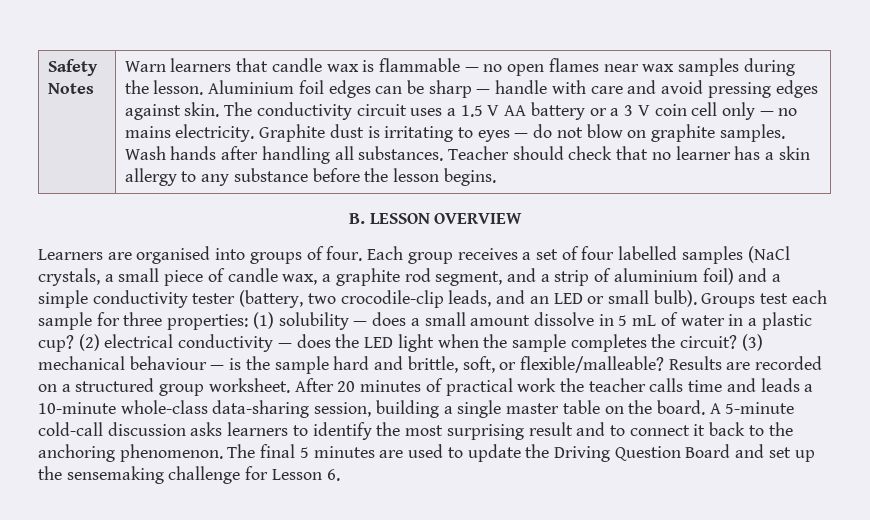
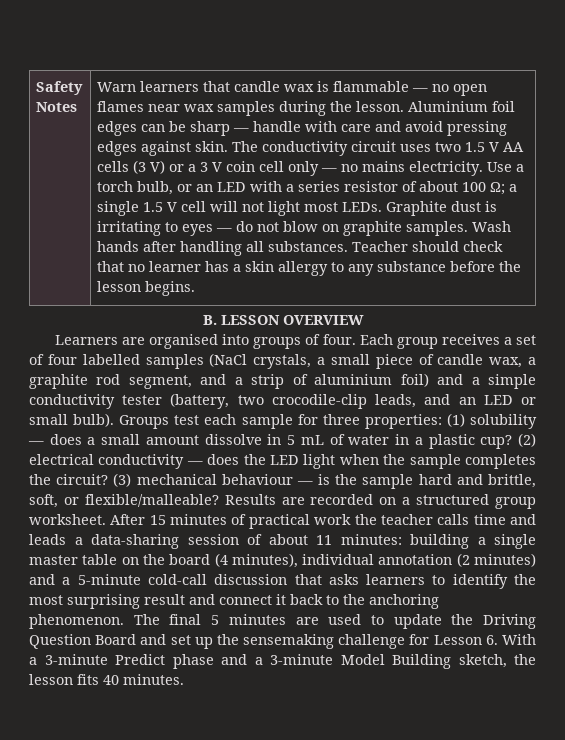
- The conductivity circuit uses a 1.5 V AA battery or a 3 V coin cell only — no mains electricity.
+ The conductivity circuit uses two 1.5 V AA cells (3 V) or a 3 V coin cell only — no mains electricity.
+ Use a torch bulb, or an LED with a series resistor of about 100 Ω; a single 1.5 V cell will not light most LEDs.
- After 20 minutes of practical work the teacher calls time and leads a 10-minute whole-class data-sharing session, building a single master table on the board. A 5-minute cold-call discussion asks learners to identify the most surprising result and to connect it back to the anchoring phenomenon.
+ After 15 minutes of practical work the teacher calls time and leads a data-sharing session of about 11 minutes: building a single master table on the board (4 minutes), individual annotation (2 minutes) and a 5-minute cold-call discussion that asks learners to identify the most surprising result and connect it back to the anchoring phenomenon.
- The final 5 minutes are used to update the Driving Question Board and set up the sensemaking challenge for Lesson 6.
+ The final 5 minutes are used to update the Driving Question Board and set up the sensemaking challenge for Lesson 6. With a 3-minute Predict phase and a 3-minute Model Building sketch, the lesson fits 40 minutes.

